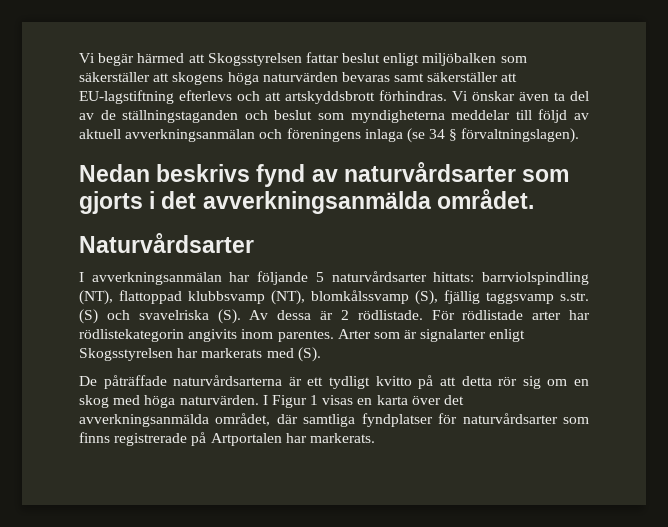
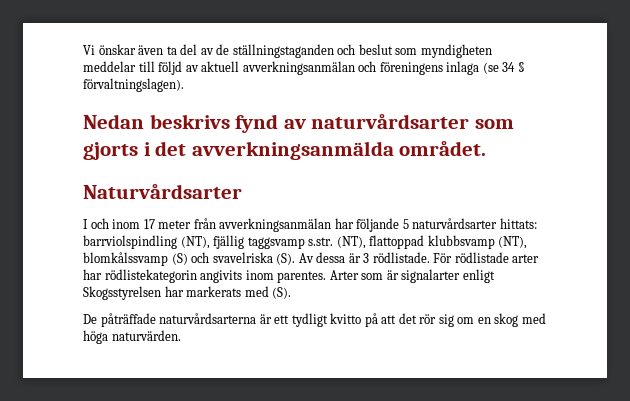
- Vi begär härmed att Skogsstyrelsen fattar beslut enligt miljöbalken som säkerställer att skogens höga naturvärden bevaras samt säkerställer att EU-lagstiftning efterlevs och att artskyddsbrott förhindras. Vi önskar även ta del av de ställningstaganden och beslut som myndigheterna meddelar till följd av aktuell avverkningsanmälan och föreningens inlaga (se 34 § förvaltningslagen).
+ Vi önskar även ta del av de ställningstaganden och beslut som myndigheten meddelar till följd av aktuell avverkningsanmälan och föreningens inlaga (se 34 § förvaltningslagen).
- I avverkningsanmälan har följande 5 naturvårdsarter hittats: barrviolspindling (NT), flattoppad klubbsvamp (NT), blomkålssvamp (S), fjällig taggsvamp s.str. (S) och svavelriska (S). Av dessa är 2 rödlistade.
+ I och inom 17 meter från avverkningsanmälan har följande 5 naturvårdsarter hittats: barrviolspindling (NT), fjällig taggsvamp s.str. (NT), flattoppad klubbsvamp (NT), blomkålssvamp (S) och svavelriska (S). Av dessa är 3 rödlistade.
- De påträffade naturvårdsarterna är ett tydligt kvitto på att detta rör sig om en skog med höga naturvärden. I Figur 1 visas en karta över det avverkningsanmälda området, där samtliga fyndplatser för naturvårdsarter som finns registrerade på Artportalen har markerats.
+ De påträffade naturvårdsarterna är ett tydligt kvitto på att det rör sig om en skog med höga naturvärden.

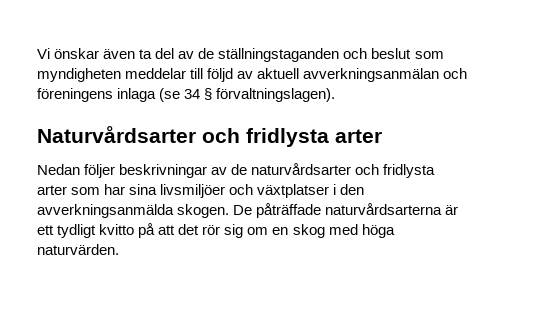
- Nedan beskrivs fynd av naturvårdsarter som gjorts i det avverkningsanmälda området.
- Naturvårdsarter
- I och inom 17 meter från avverkningsanmälan har följande 5 naturvårdsarter hittats: barrviolspindling (NT), fjällig taggsvamp s.str. (NT), flattoppad klubbsvamp (NT), blomkålssvamp (S) och svavelriska (S). Av dessa är 3 rödlistade. För rödlistade arter har rödlistekategorin angivits inom parentes. Arter som är signalarter enligt Skogsstyrelsen har markerats med (S).
- De påträffade naturvårdsarterna är ett tydligt kvitto på att det rör sig om en skog med höga naturvärden.
+ Naturvårdsarter och fridlysta arter
+ Nedan följer beskrivningar av de naturvårdsarter och fridlysta arter som har sina livsmiljöer och växtplatser i den avverkningsanmälda skogen. De påträffade naturvårdsarterna är ett tydligt kvitto på att det rör sig om en skog med höga naturvärden.

